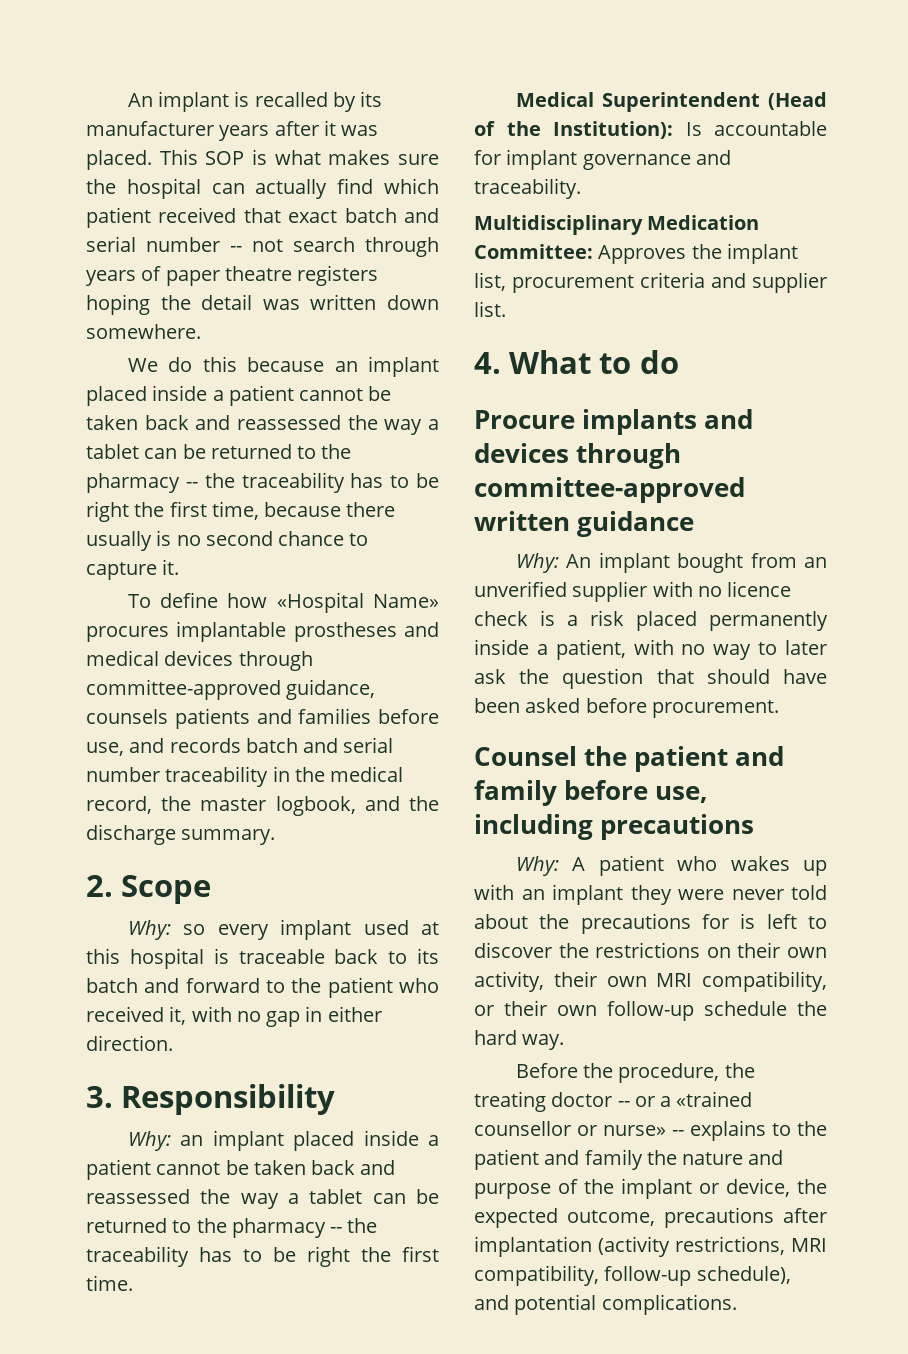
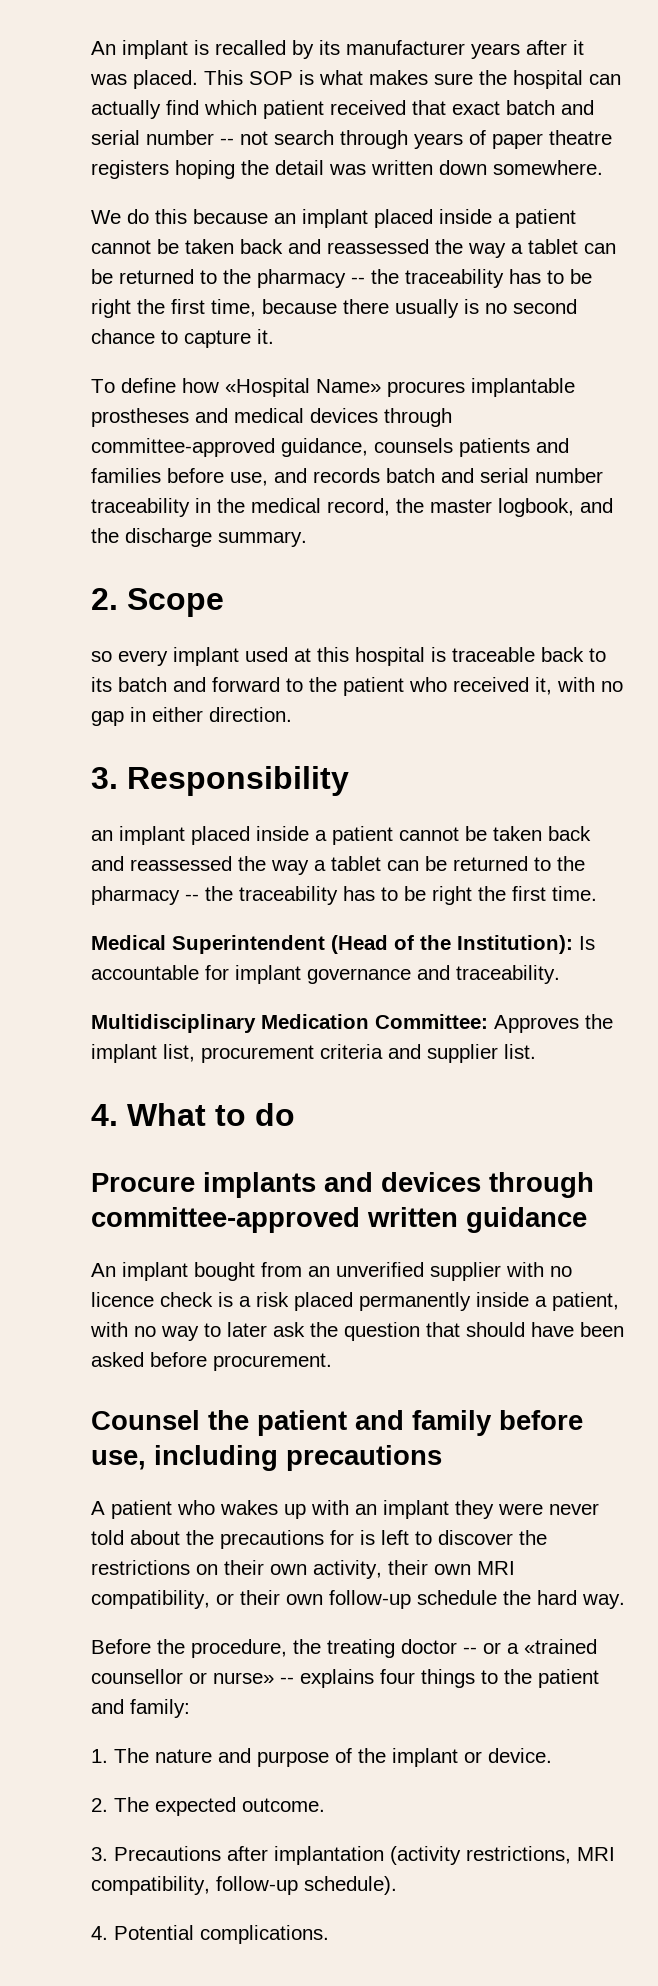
- Why: so every implant used at this hospital is traceable back to its batch and forward to the patient who received it, with no gap in either direction.
+ so every implant used at this hospital is traceable back to its batch and forward to the patient who received it, with no gap in either direction.
- Why: an implant placed inside a patient cannot be taken back and reassessed the way a tablet can be returned to the pharmacy -- the traceability has to be right the first time.
+ an implant placed inside a patient cannot be taken back and reassessed the way a tablet can be returned to the pharmacy -- the traceability has to be right the first time.
- Why: An implant bought from an unverified supplier with no licence check is a risk placed permanently inside a patient, with no way to later ask the question that should have been asked before procurement.
+ An implant bought from an unverified supplier with no licence check is a risk placed permanently inside a patient, with no way to later ask the question that should have been asked before procurement.
- Why: A patient who wakes up with an implant they were never told about the precautions for is left to discover the restrictions on their own activity, their own MRI compatibility, or their own follow-up schedule the hard way.
+ A patient who wakes up with an implant they were never told about the precautions for is left to discover the restrictions on their own activity, their own MRI compatibility, or their own follow-up schedule the hard way.
- Before the procedure, the treating doctor -- or a «trained counsellor or nurse» -- explains to the patient and family the nature and purpose of the implant or device, the expected outcome, precautions after implantation (activity restrictions, MRI compatibility, follow-up schedule), and potential complications.
+ Before the procedure, the treating doctor -- or a «trained counsellor or nurse» -- explains four things to the patient and family:
+ 1. The nature and purpose of the implant or device.
+ 2. The expected outcome.
+ 3. Precautions after implantation (activity restrictions, MRI compatibility, follow-up schedule).
+ 4. Potential complications.

